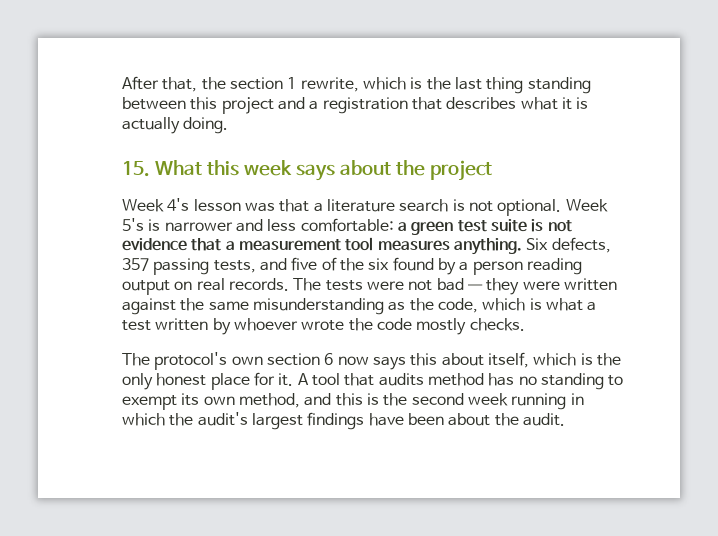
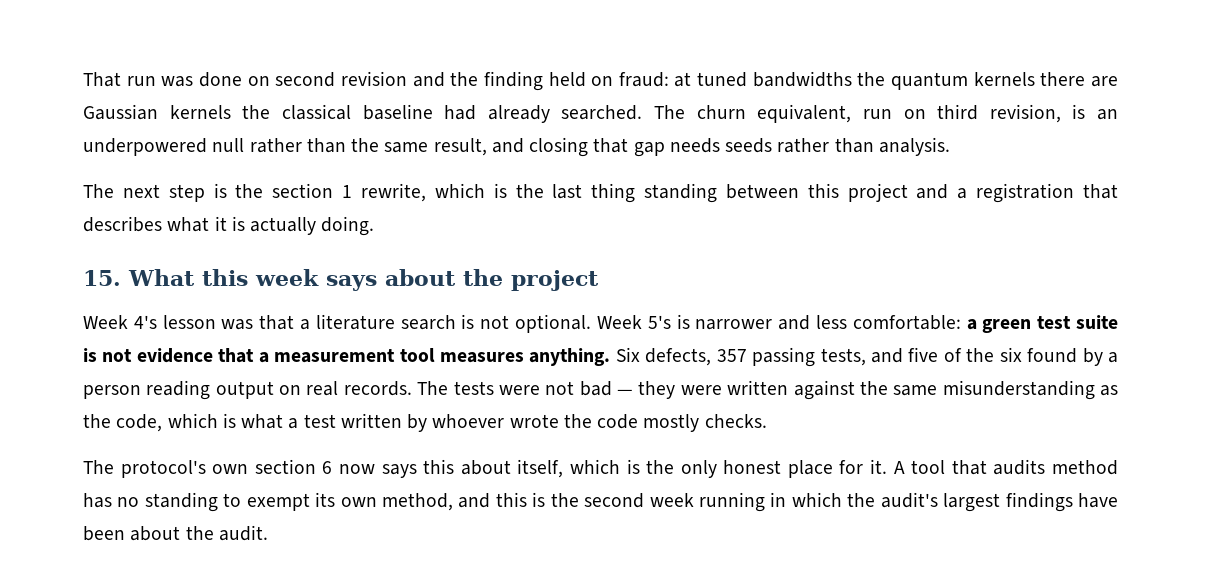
- After that, the section 1 rewrite, which is the last thing standing between this project and a registration that describes what it is actually doing.
+ That run was done on second revision and the finding held on fraud: at tuned bandwidths the quantum kernels there are Gaussian kernels the classical baseline had already searched. The churn equivalent, run on third revision, is an underpowered null rather than the same result, and closing that gap needs seeds rather than analysis.
+ The next step is the section 1 rewrite, which is the last thing standing between this project and a registration that describes what it is actually doing.

